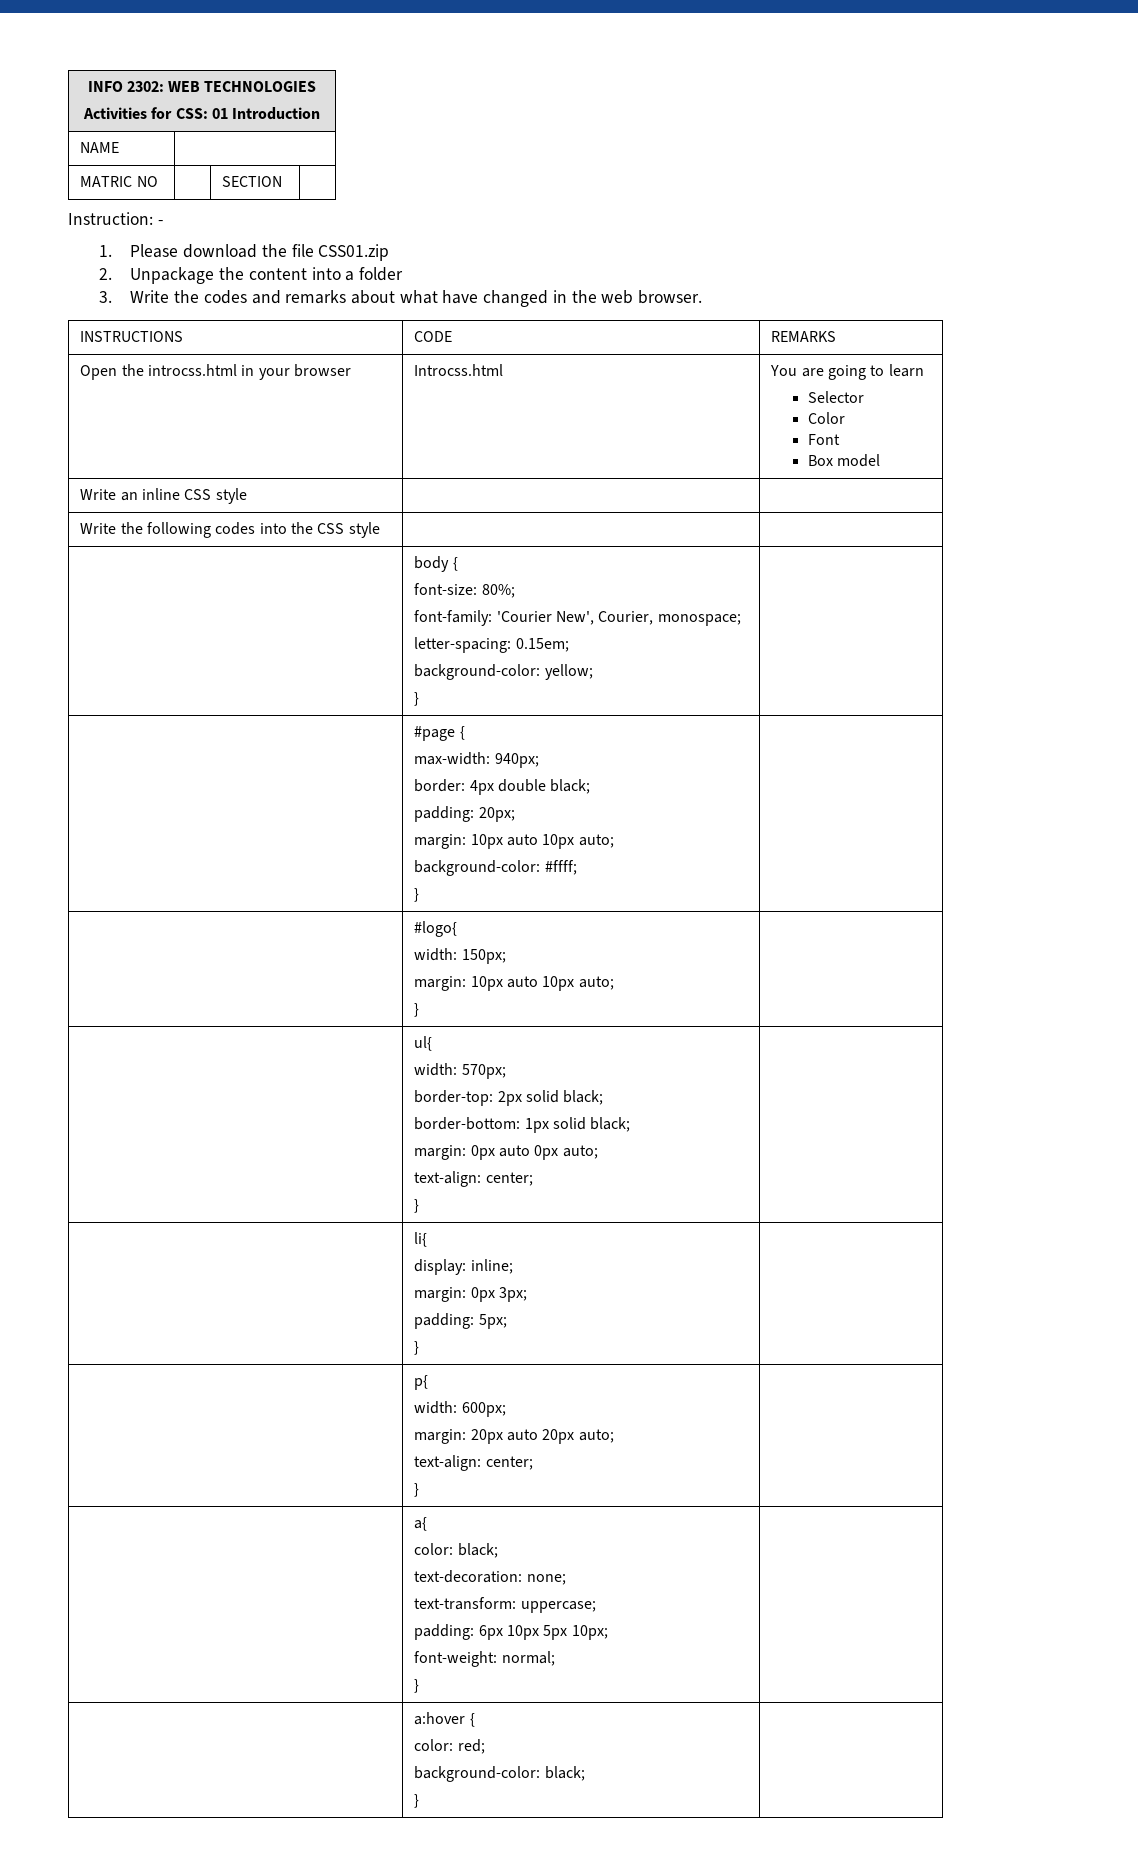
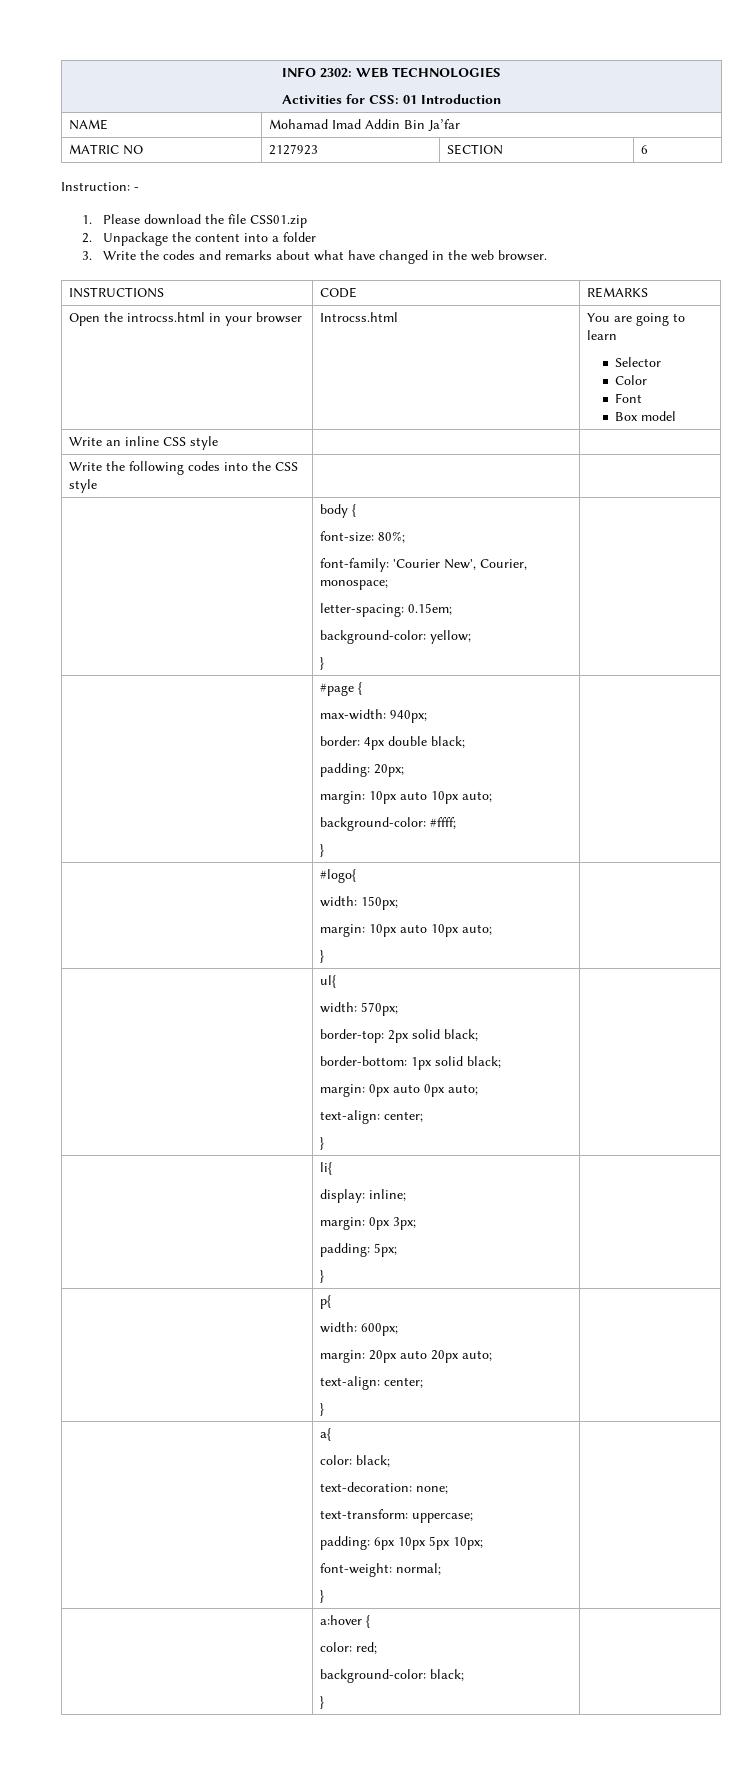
- NAME |
+ NAME | Mohamad Imad Addin Bin Ja’far
- MATRIC NO | | SECTION |
+ MATRIC NO | 2127923 | SECTION | 6

